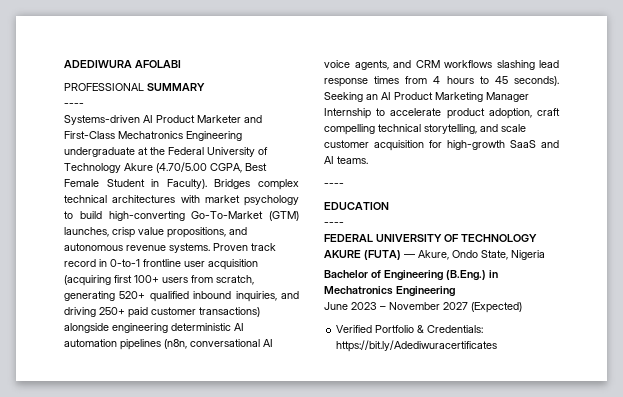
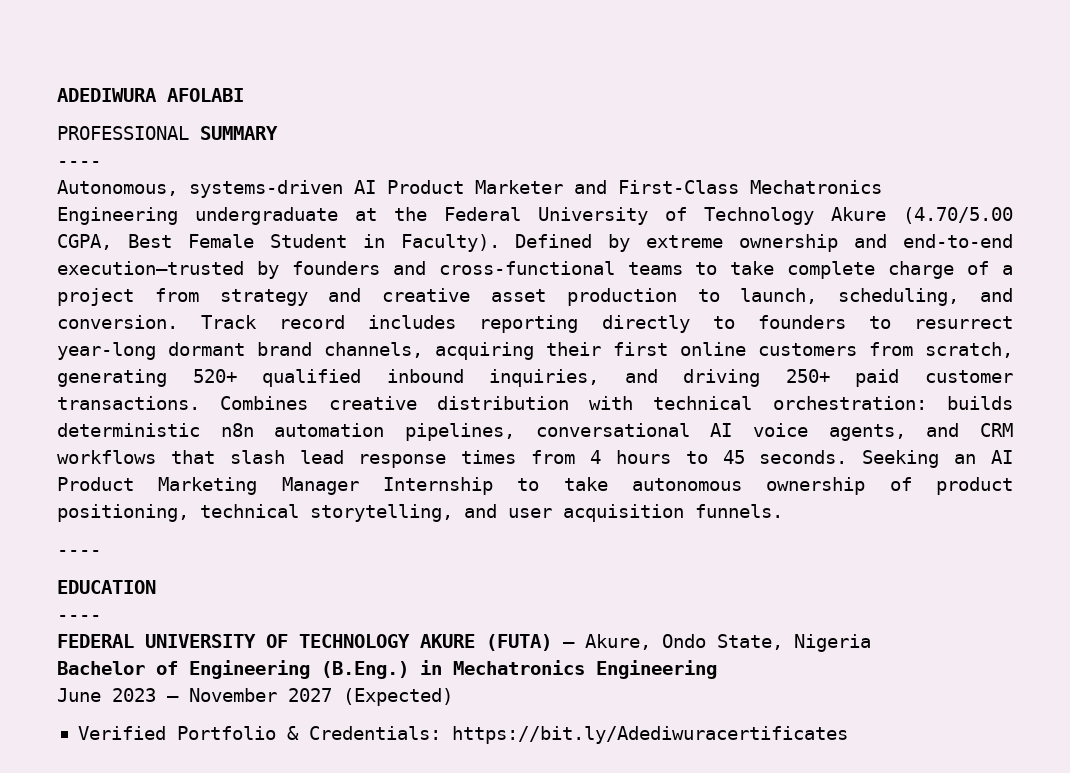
- Systems-driven AI Product Marketer and First-Class Mechatronics Engineering undergraduate at the Federal University of Technology Akure (4.70/5.00 CGPA, Best Female Student in Faculty).
+ Autonomous, systems-driven AI Product Marketer and First-Class Mechatronics Engineering undergraduate at the Federal University of Technology Akure (4.70/5.00 CGPA, Best Female Student in Faculty).
- Bridges complex technical architectures with market psychology to build high-converting Go-To-Market (GTM) launches, crisp value propositions, and autonomous revenue systems. Proven track record in 0-to-1 frontline user acquisition (acquiring first 100+ users from scratch, generating 520+ qualified inbound inquiries, and driving 250+ paid customer transactions) alongside engineering deterministic AI automation pipelines (n8n, conversational AI voice agents, and CRM workflows slashing lead response times from 4 hours to 45 seconds).
+ Defined by extreme ownership and end-to-end execution—trusted by founders and cross-functional teams to take complete charge of a project from strategy and creative asset production to launch, scheduling, and conversion. Track record includes reporting directly to founders to resurrect year-long dormant brand channels, acquiring their first online customers from scratch, generating 520+ qualified inbound inquiries, and driving 250+ paid customer transactions. Combines creative distribution with technical orchestration: builds deterministic n8n automation pipelines, conversational AI voice agents, and CRM workflows that slash lead response times from 4 hours to 45 seconds.
- Seeking an AI Product Marketing Manager Internship to accelerate product adoption, craft compelling technical storytelling, and scale customer acquisition for high-growth SaaS and AI teams.
+ Seeking an AI Product Marketing Manager Internship to take autonomous ownership of product positioning, technical storytelling, and user acquisition funnels.

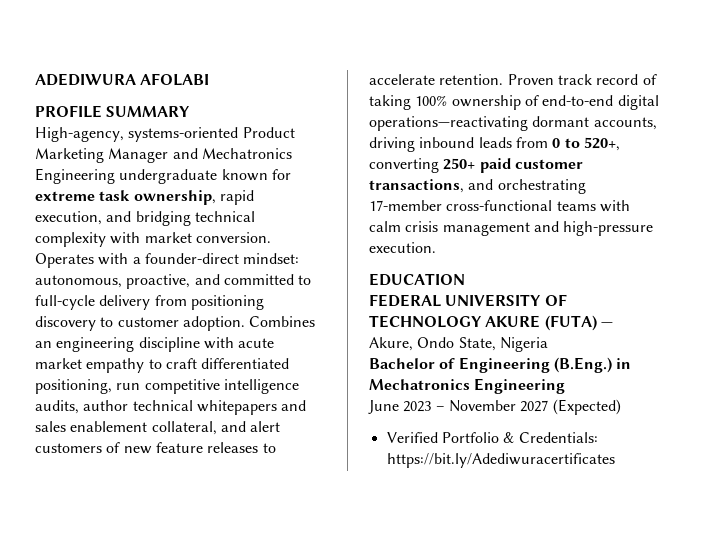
- PROFESSIONAL SUMMARY
- ----
- Autonomous, systems-driven AI Product Marketer and First-Class Mechatronics Engineering undergraduate at the Federal University of Technology Akure (4.70/5.00 CGPA, Best Female Student in Faculty). Defined by extreme ownership and end-to-end execution—trusted by founders and cross-functional teams to take complete charge of a project from strategy and creative asset production to launch, scheduling, and conversion. Track record includes reporting directly to founders to resurrect year-long dormant brand channels, acquiring their first online customers from scratch, generating 520+ qualified inbound inquiries, and driving 250+ paid customer transactions. Combines creative distribution with technical orchestration: builds deterministic n8n automation pipelines, conversational AI voice agents, and CRM workflows that slash lead response times from 4 hours to 45 seconds. Seeking an AI Product Marketing Manager Internship to take autonomous ownership of product positioning, technical storytelling, and user acquisition funnels.
- ----
+ PROFILE SUMMARY
+ High-agency, systems-oriented Product Marketing Manager and Mechatronics Engineering undergraduate known for extreme task ownership, rapid execution, and bridging technical complexity with market conversion. Operates with a founder-direct mindset: autonomous, proactive, and committed to full-cycle delivery from positioning discovery to customer adoption. Combines an engineering discipline with acute market empathy to craft differentiated positioning, run competitive intelligence audits, author technical whitepapers and sales enablement collateral, and alert customers of new feature releases to accelerate retention. Proven track record of taking 100% ownership of end-to-end digital operations—reactivating dormant accounts, driving inbound leads from 0 to 520+, converting 250+ paid customer transactions, and orchestrating 17-member cross-functional teams with calm crisis management and high-pressure execution.
  EDUCATION
- ----

